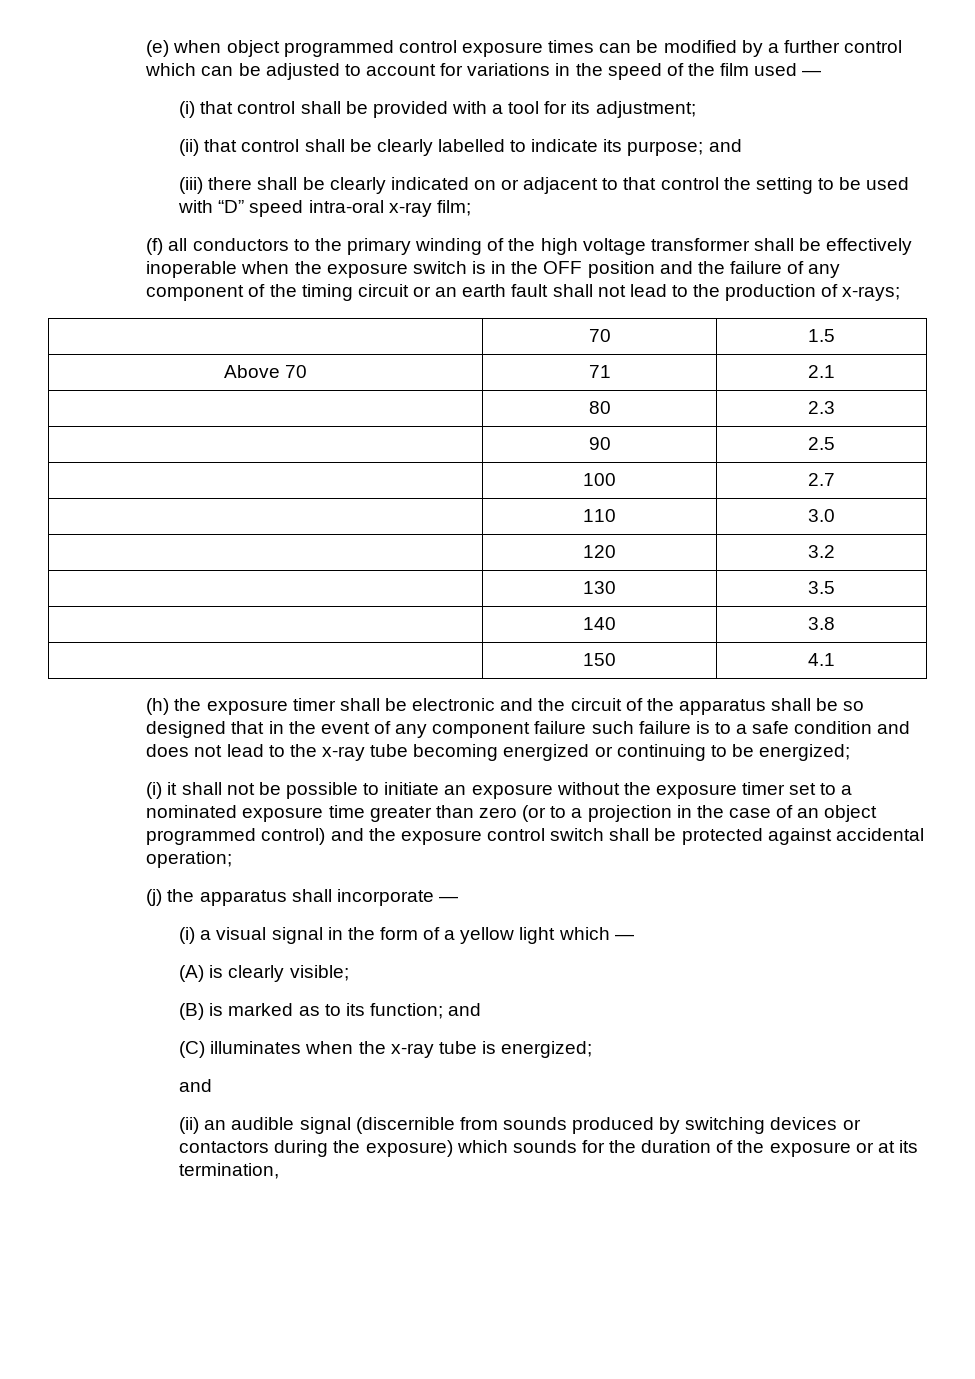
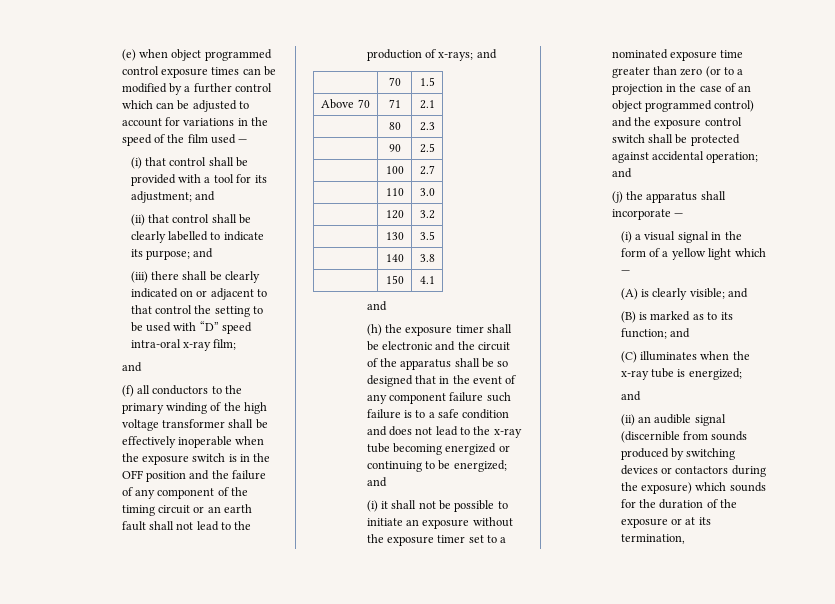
- (i) that control shall be provided with a tool for its adjustment;
+ (i) that control shall be provided with a tool for its adjustment; and
  (iii) there shall be clearly indicated on or adjacent to that control the setting to be used with “D” speed intra-oral x-ray film;
+ and
- (f) all conductors to the primary winding of the high voltage transformer shall be effectively inoperable when the exposure switch is in the OFF position and the failure of any component of the timing circuit or an earth fault shall not lead to the production of x-rays;
+ (f) all conductors to the primary winding of the high voltage transformer shall be effectively inoperable when the exposure switch is in the OFF position and the failure of any component of the timing circuit or an earth fault shall not lead to the production of x-rays; and
  | 150 | 4.1
+ and
- (h) the exposure timer shall be electronic and the circuit of the apparatus shall be so designed that in the event of any component failure such failure is to a safe condition and does not lead to the x-ray tube becoming energized or continuing to be energized;
+ (h) the exposure timer shall be electronic and the circuit of the apparatus shall be so designed that in the event of any component failure such failure is to a safe condition and does not lead to the x-ray tube becoming energized or continuing to be energized; and
- (i) it shall not be possible to initiate an exposure without the exposure timer set to a nominated exposure time greater than zero (or to a projection in the case of an object programmed control) and the exposure control switch shall be protected against accidental operation;
+ (i) it shall not be possible to initiate an exposure without the exposure timer set to a nominated exposure time greater than zero (or to a projection in the case of an object programmed control) and the exposure control switch shall be protected against accidental operation; and
- (A) is clearly visible;
+ (A) is clearly visible; and

